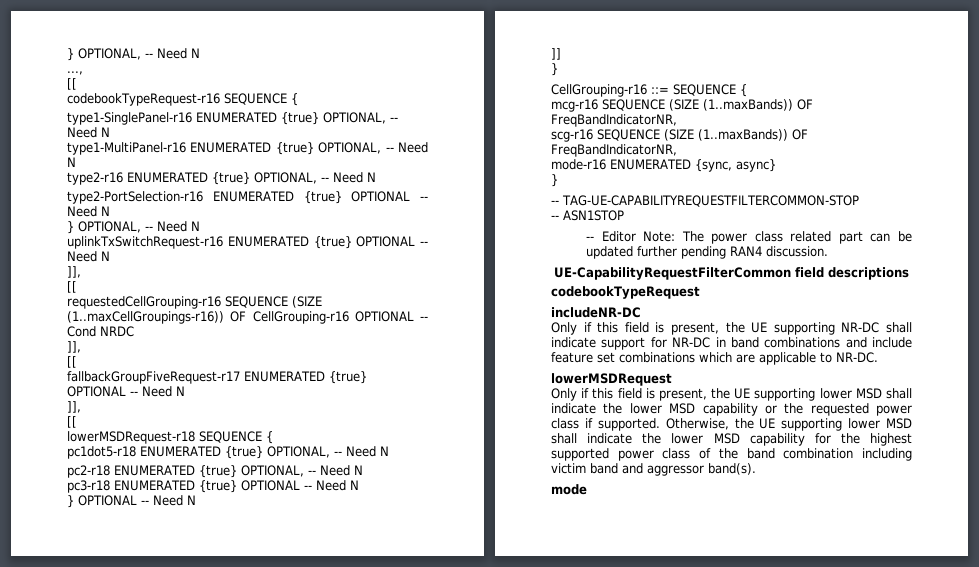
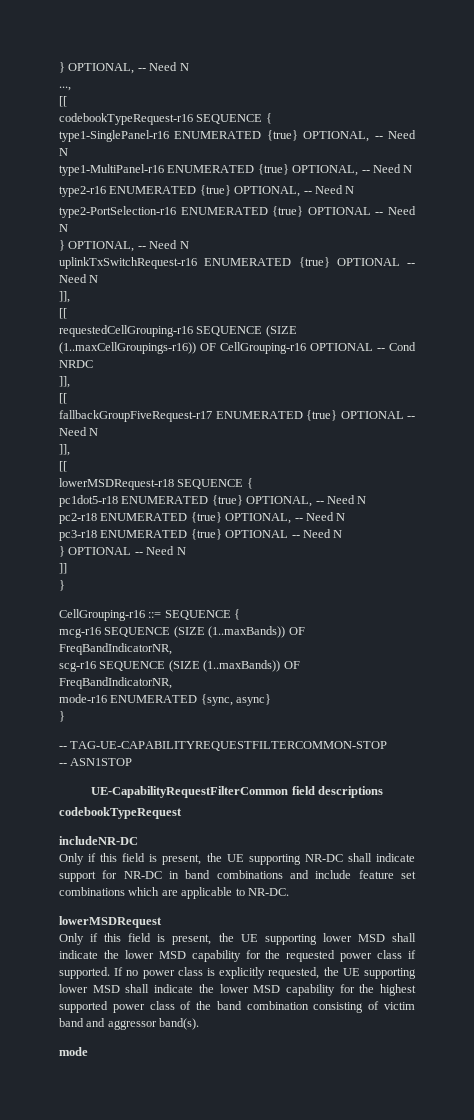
- -- Editor Note: The power class related part can be updated further pending RAN4 discussion.
- Only if this field is present, the UE supporting lower MSD shall indicate the lower MSD capability or the requested power class if supported.
+ Only if this field is present, the UE supporting lower MSD shall indicate the lower MSD capability for the requested power class if supported.
- Otherwise, the UE supporting lower MSD shall indicate the lower MSD capability for the highest supported power class of the band combination including victim band and aggressor band(s).
+ If no power class is explicitly requested, the UE supporting lower MSD shall indicate the lower MSD capability for the highest supported power class of the band combination consisting of victim band and aggressor band(s).

